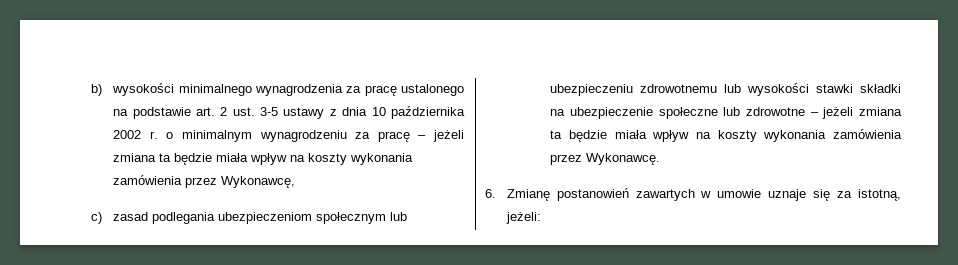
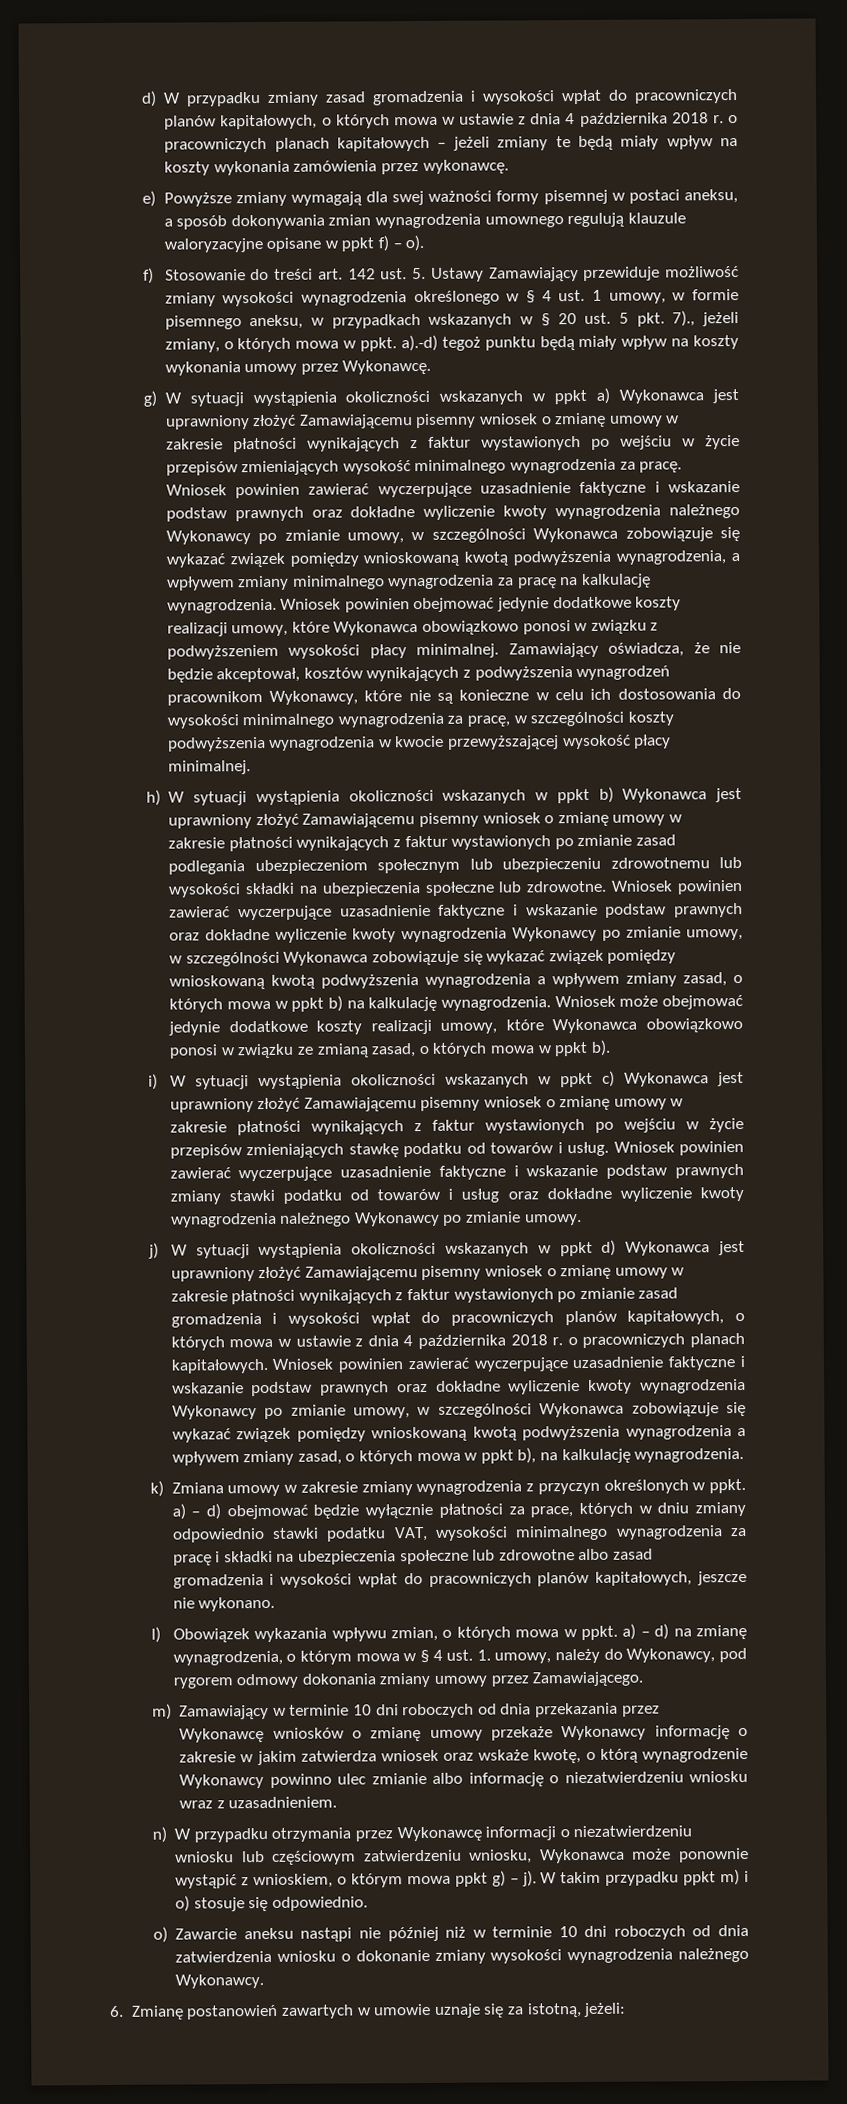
- b) wysokości minimalnego wynagrodzenia za pracę ustalonego na podstawie art. 2 ust. 3-5 ustawy z dnia 10 października 2002 r. o minimalnym wynagrodzeniu za pracę – jeżeli zmiana ta będzie miała wpływ na koszty wykonania zamówienia przez Wykonawcę,
- c) zasad podlegania ubezpieczeniom społecznym lub ubezpieczeniu zdrowotnemu lub wysokości stawki składki na ubezpieczenie społeczne lub zdrowotne – jeżeli zmiana ta będzie miała wpływ na koszty wykonania zamówienia przez Wykonawcę.
+ d) W przypadku zmiany zasad gromadzenia i wysokości wpłat do pracowniczych planów kapitałowych, o których mowa w ustawie z dnia 4 października 2018 r. o pracowniczych planach kapitałowych – jeżeli zmiany te będą miały wpływ na koszty wykonania zamówienia przez wykonawcę.
+ e) Powyższe zmiany wymagają dla swej ważności formy pisemnej w postaci aneksu, a sposób dokonywania zmian wynagrodzenia umownego regulują klauzule waloryzacyjne opisane w ppkt f) – o).
+ f) Stosowanie do treści art. 142 ust. 5. Ustawy Zamawiający przewiduje możliwość zmiany wysokości wynagrodzenia określonego w § 4 ust. 1 umowy, w formie pisemnego aneksu, w przypadkach wskazanych w § 20 ust. 5 pkt. 7)., jeżeli zmiany, o których mowa w ppkt. a).-d) tegoż punktu będą miały wpływ na koszty wykonania umowy przez Wykonawcę.
+ g) W sytuacji wystąpienia okoliczności wskazanych w ppkt a) Wykonawca jest uprawniony złożyć Zamawiającemu pisemny wniosek o zmianę umowy w zakresie płatności wynikających z faktur wystawionych po wejściu w życie przepisów zmieniających wysokość minimalnego wynagrodzenia za pracę. Wniosek powinien zawierać wyczerpujące uzasadnienie faktyczne i wskazanie podstaw prawnych oraz dokładne wyliczenie kwoty wynagrodzenia należnego Wykonawcy po zmianie umowy, w szczególności Wykonawca zobowiązuje się wykazać związek pomiędzy wnioskowaną kwotą podwyższenia wynagrodzenia, a wpływem zmiany minimalnego wynagrodzenia za pracę na kalkulację wynagrodzenia. Wniosek powinien obejmować jedynie dodatkowe koszty realizacji umowy, które Wykonawca obowiązkowo ponosi w związku z podwyższeniem wysokości płacy minimalnej. Zamawiający oświadcza, że nie będzie akceptował, kosztów wynikających z podwyższenia wynagrodzeń pracownikom Wykonawcy, które nie są konieczne w celu ich dostosowania do wysokości minimalnego wynagrodzenia za pracę, w szczególności koszty podwyższenia wynagrodzenia w kwocie przewyższającej wysokość płacy minimalnej.
+ h) W sytuacji wystąpienia okoliczności wskazanych w ppkt b) Wykonawca jest uprawniony złożyć Zamawiającemu pisemny wniosek o zmianę umowy w zakresie płatności wynikających z faktur wystawionych po zmianie zasad podlegania ubezpieczeniom społecznym lub ubezpieczeniu zdrowotnemu lub wysokości składki na ubezpieczenia społeczne lub zdrowotne. Wniosek powinien zawierać wyczerpujące uzasadnienie faktyczne i wskazanie podstaw prawnych oraz dokładne wyliczenie kwoty wynagrodzenia Wykonawcy po zmianie umowy, w szczególności Wykonawca zobowiązuje się wykazać związek pomiędzy wnioskowaną kwotą podwyższenia wynagrodzenia a wpływem zmiany zasad, o których mowa w ppkt b) na kalkulację wynagrodzenia. Wniosek może obejmować jedynie dodatkowe koszty realizacji umowy, które Wykonawca obowiązkowo ponosi w związku ze zmianą zasad, o których mowa w ppkt b).
+ i) W sytuacji wystąpienia okoliczności wskazanych w ppkt c) Wykonawca jest uprawniony złożyć Zamawiającemu pisemny wniosek o zmianę umowy w zakresie płatności wynikających z faktur wystawionych po wejściu w życie przepisów zmieniających stawkę podatku od towarów i usług. Wniosek powinien zawierać wyczerpujące uzasadnienie faktyczne i wskazanie podstaw prawnych zmiany stawki podatku od towarów i usług oraz dokładne wyliczenie kwoty wynagrodzenia należnego Wykonawcy po zmianie umowy.
+ j) W sytuacji wystąpienia okoliczności wskazanych w ppkt d) Wykonawca jest uprawniony złożyć Zamawiającemu pisemny wniosek o zmianę umowy w zakresie płatności wynikających z faktur wystawionych po zmianie zasad gromadzenia i wysokości wpłat do pracowniczych planów kapitałowych, o których mowa w ustawie z dnia 4 października 2018 r. o pracowniczych planach kapitałowych. Wniosek powinien zawierać wyczerpujące uzasadnienie faktyczne i wskazanie podstaw prawnych oraz dokładne wyliczenie kwoty wynagrodzenia Wykonawcy po zmianie umowy, w szczególności Wykonawca zobowiązuje się wykazać związek pomiędzy wnioskowaną kwotą podwyższenia wynagrodzenia a wpływem zmiany zasad, o których mowa w ppkt b), na kalkulację wynagrodzenia.
+ k) Zmiana umowy w zakresie zmiany wynagrodzenia z przyczyn określonych w ppkt. a) – d) obejmować będzie wyłącznie płatności za prace, których w dniu zmiany odpowiednio stawki podatku VAT, wysokości minimalnego wynagrodzenia za pracę i składki na ubezpieczenia społeczne lub zdrowotne albo zasad gromadzenia i wysokości wpłat do pracowniczych planów kapitałowych, jeszcze nie wykonano.
+ l) Obowiązek wykazania wpływu zmian, o których mowa w ppkt. a) – d) na zmianę wynagrodzenia, o którym mowa w § 4 ust. 1. umowy, należy do Wykonawcy, pod rygorem odmowy dokonania zmiany umowy przez Zamawiającego.
+ m) Zamawiający w terminie 10 dni roboczych od dnia przekazania przez Wykonawcę wniosków o zmianę umowy przekaże Wykonawcy informację o zakresie w jakim zatwierdza wniosek oraz wskaże kwotę, o którą wynagrodzenie Wykonawcy powinno ulec zmianie albo informację o niezatwierdzeniu wniosku wraz z uzasadnieniem.
+ n) W przypadku otrzymania przez Wykonawcę informacji o niezatwierdzeniu wniosku lub częściowym zatwierdzeniu wniosku, Wykonawca może ponownie wystąpić z wnioskiem, o którym mowa ppkt g) – j). W takim przypadku ppkt m) i o) stosuje się odpowiednio.
+ o) Zawarcie aneksu nastąpi nie później niż w terminie 10 dni roboczych od dnia zatwierdzenia wniosku o dokonanie zmiany wysokości wynagrodzenia należnego Wykonawcy.

